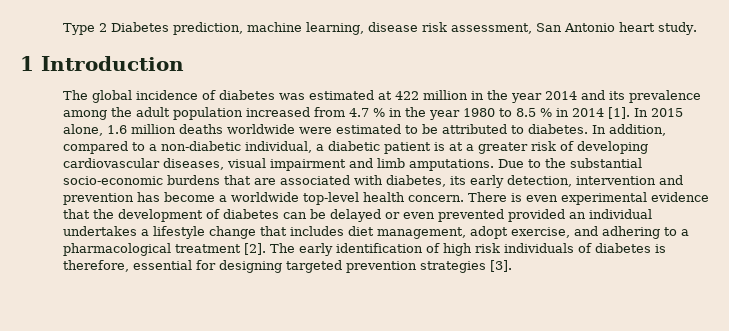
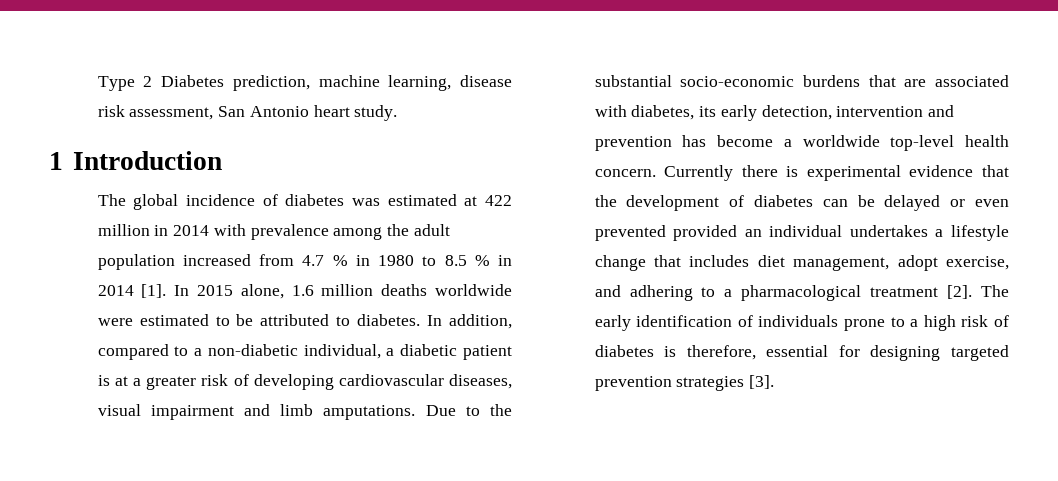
- The global incidence of diabetes was estimated at 422 million in the year 2014 and its prevalence among the adult population increased from 4.7 % in the year 1980 to 8.5 % in 2014 [1].
+ The global incidence of diabetes was estimated at 422 million in 2014 with prevalence among the adult population increased from 4.7 % in 1980 to 8.5 % in 2014 [1].
- There is even experimental evidence that the development of diabetes can be delayed or even prevented provided an individual undertakes a lifestyle change that includes diet management, adopt exercise, and adhering to a pharmacological treatment [2].
+ Currently there is experimental evidence that the development of diabetes can be delayed or even prevented provided an individual undertakes a lifestyle change that includes diet management, adopt exercise, and adhering to a pharmacological treatment [2].
- The early identification of high risk individuals of diabetes is therefore, essential for designing targeted prevention strategies [3].
+ The early identification of individuals prone to a high risk of diabetes is therefore, essential for designing targeted prevention strategies [3].

